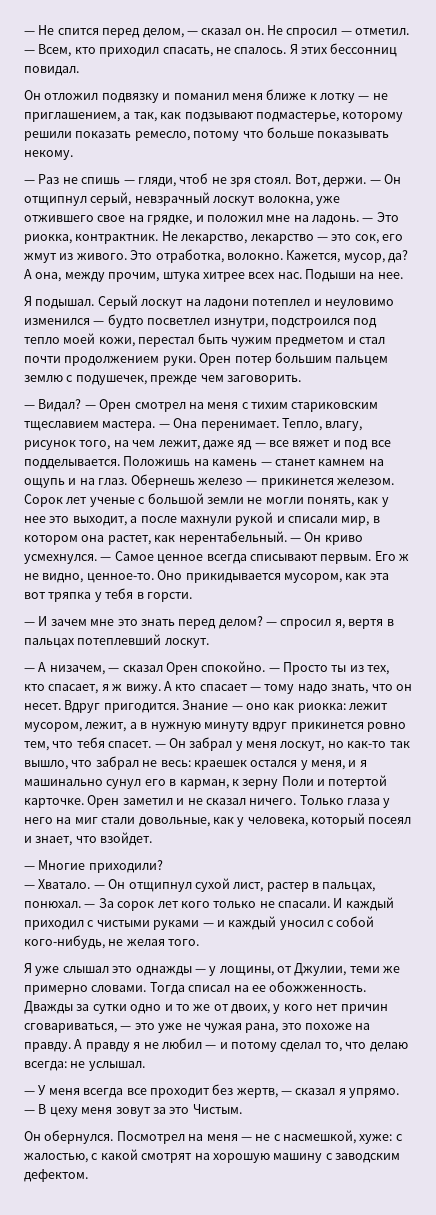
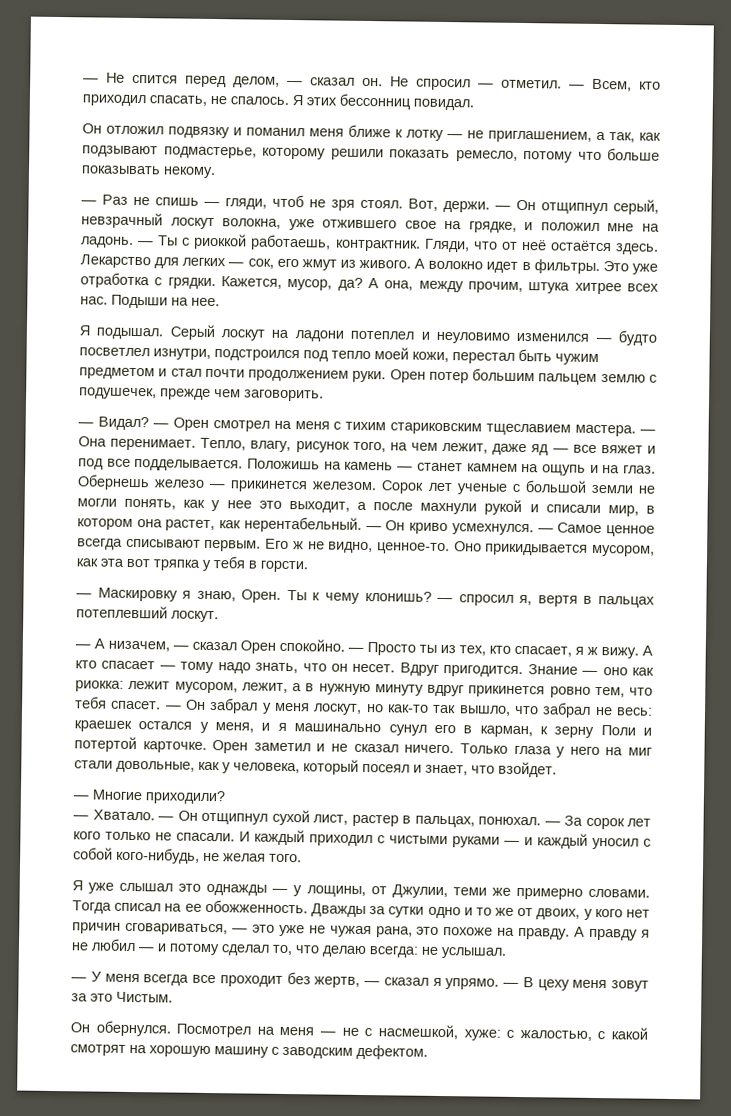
- — Это риокка, контрактник. Не лекарство, лекарство — это сок, его жмут из живого.
+ — Ты с риоккой работаешь, контрактник. Гляди, что от неё остаётся здесь. Лекарство для легких — сок, его жмут из живого.
- Это отработка, волокно.
+ А волокно идет в фильтры. Это уже отработка с грядки.
- — И зачем мне это знать перед делом?
+ — Маскировку я знаю, Орен. Ты к чему клонишь?

